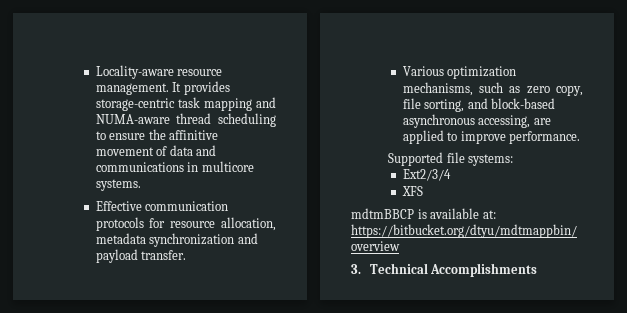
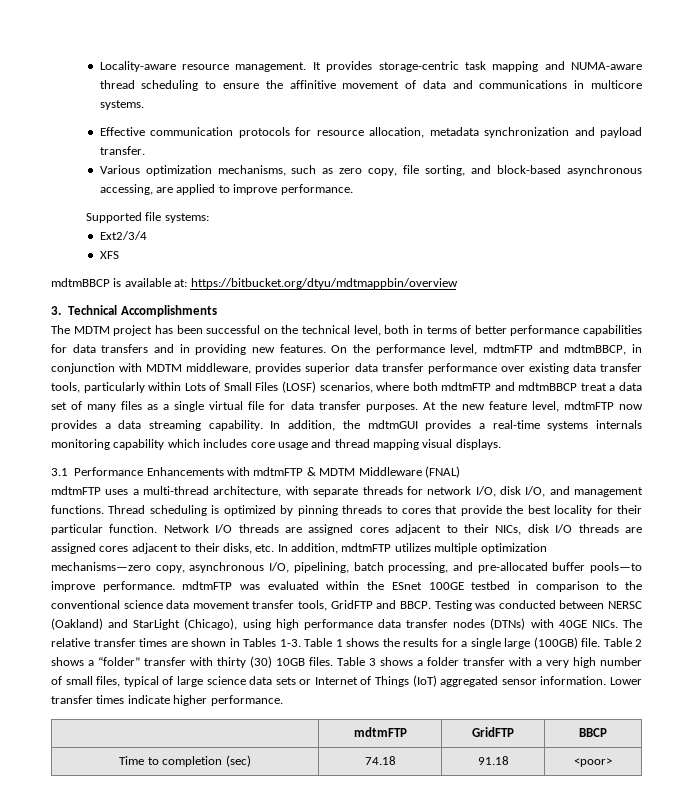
+ The MDTM project has been successful on the technical level, both in terms of better performance capabilities for data transfers and in providing new features. On the performance level, mdtmFTP and mdtmBBCP, in conjunction with MDTM middleware, provides superior data transfer performance over existing data transfer tools, particularly within Lots of Small Files (LOSF) scenarios, where both mdtmFTP and mdtmBBCP treat a data set of many files as a single virtual file for data transfer purposes. At the new feature level, mdtmFTP now provides a data streaming capability. In addition, the mdtmGUI provides a real-time systems internals monitoring capability which includes core usage and thread mapping visual displays.
+ 3.1 Performance Enhancements with mdtmFTP & MDTM Middleware (FNAL)
+ mdtmFTP uses a multi-thread architecture, with separate threads for network I/O, disk I/O, and management functions. Thread scheduling is optimized by pinning threads to cores that provide the best locality for their particular function. Network I/O threads are assigned cores adjacent to their NICs, disk I/O threads are assigned cores adjacent to their disks, etc. In addition, mdtmFTP utilizes multiple optimization mechanisms—zero copy, asynchronous I/O, pipelining, batch processing, and pre-allocated buffer pools—to improve performance. mdtmFTP was evaluated within the ESnet 100GE testbed in comparison to the conventional science data movement transfer tools, GridFTP and BBCP. Testing was conducted between NERSC (Oakland) and StarLight (Chicago), using high performance data transfer nodes (DTNs) with 40GE NICs. The relative transfer times are shown in Tables 1-3. Table 1 shows the results for a single large (100GB) file. Table 2 shows a “folder” transfer with thirty (30) 10GB files. Table 3 shows a folder transfer with a very high number of small files, typical of large science data sets or Internet of Things (IoT) aggregated sensor information. Lower transfer times indicate higher performance.
+ | mdtmFTP | GridFTP | BBCP
+ Time to completion (sec) | 74.18 | 91.18 | <poor>

